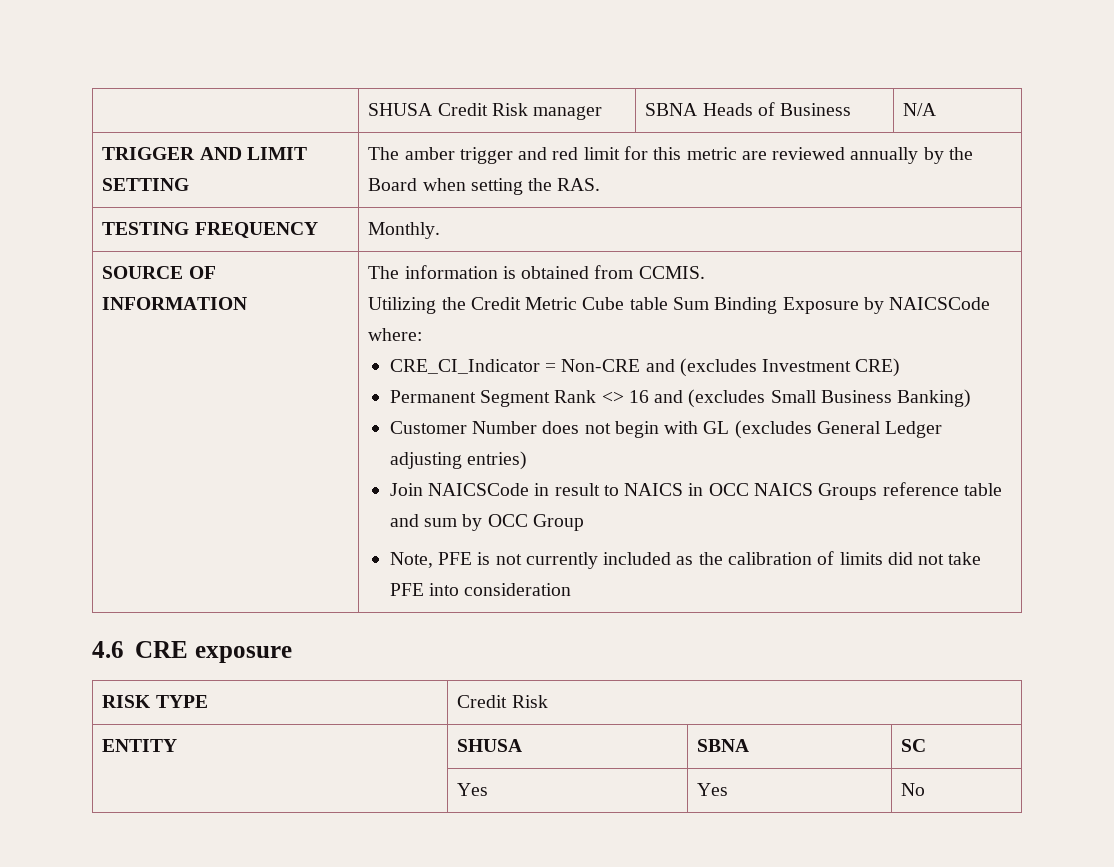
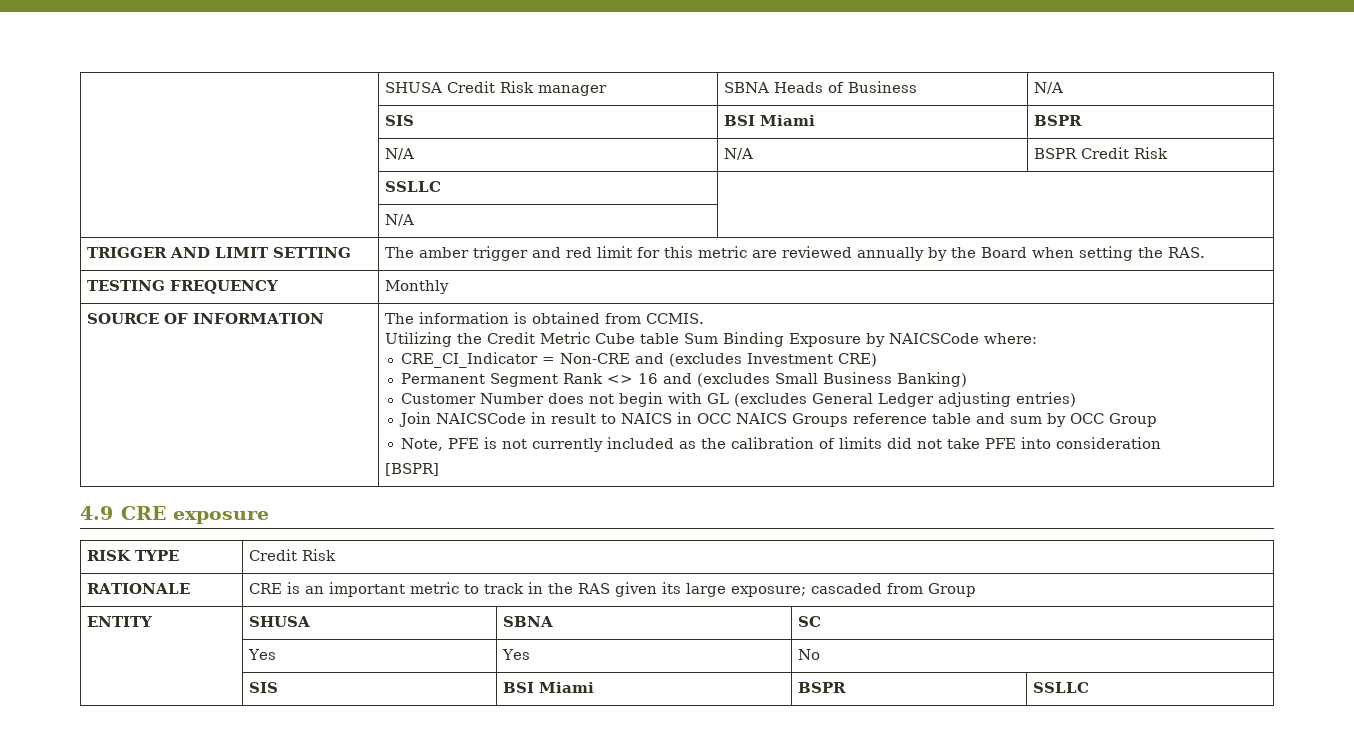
  | SHUSA Credit Risk manager | SBNA Heads of Business | N/A
+ | SIS | BSI Miami | BSPR
+ | N/A | N/A | BSPR Credit Risk
+ | SSLLC |
+ | N/A |
- TESTING FREQUENCY | Monthly.
+ TESTING FREQUENCY | Monthly
- 4.6 CRE exposure
+ [BSPR]
+ 4.9 CRE exposure
+ RATIONALE | CRE is an important metric to track in the RAS given its large exposure; cascaded from Group
+ | SIS | BSI Miami | BSPR | SSLLC

